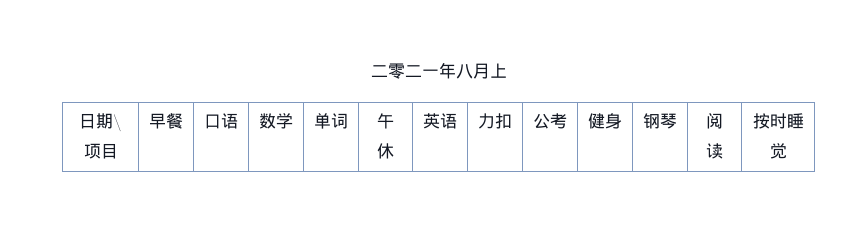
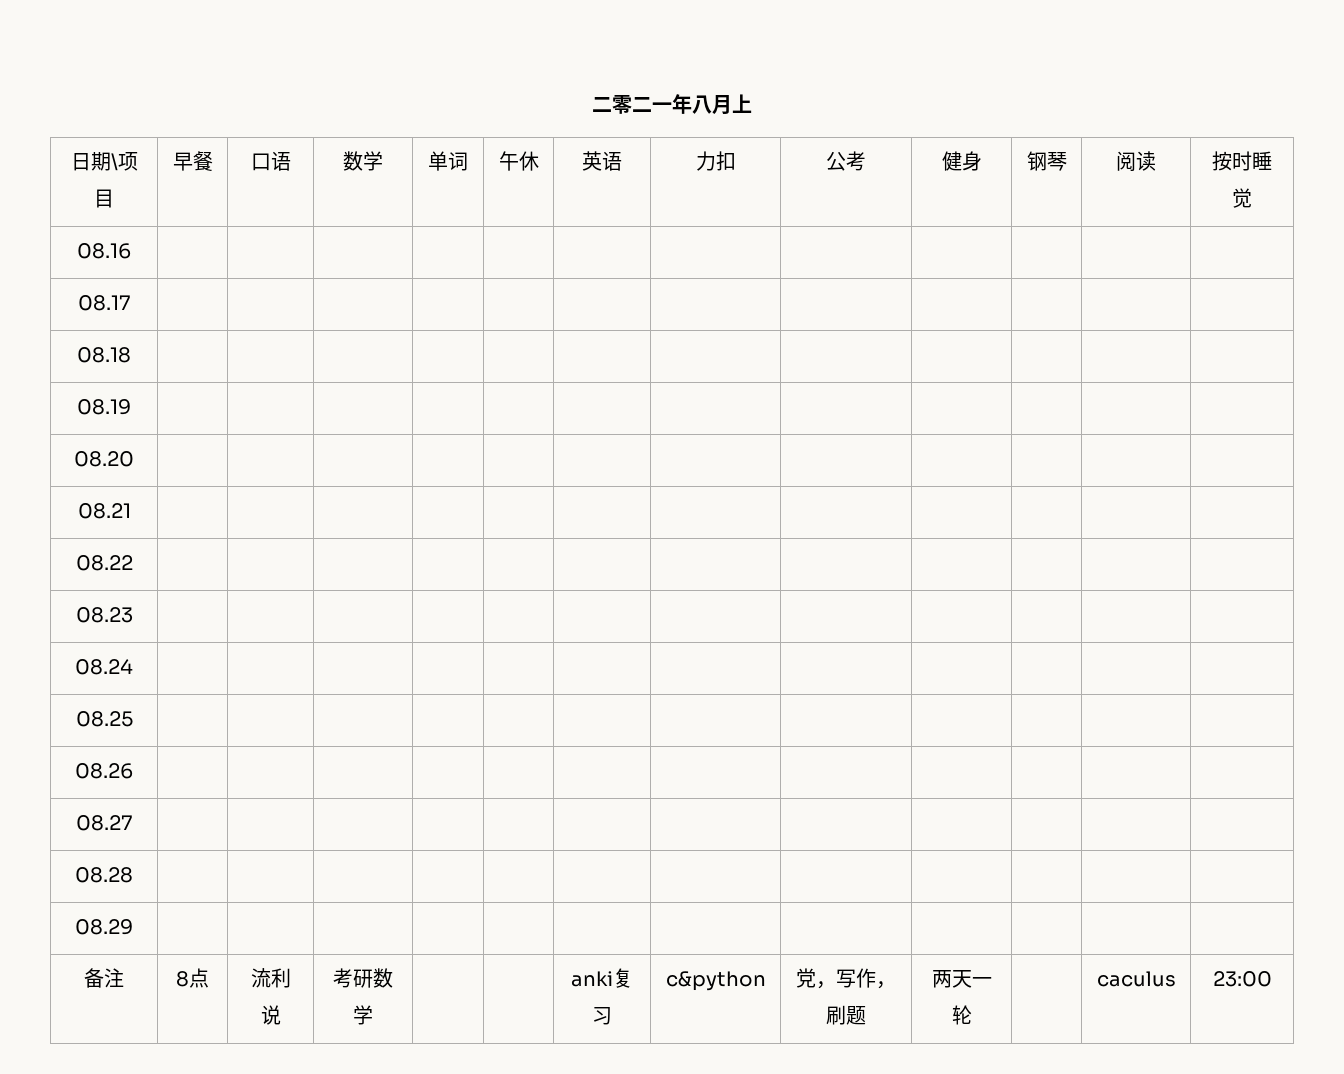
+ 08.16 | | | | | | | | | | | |
+ 08.17 | | | | | | | | | | | |
+ 08.18 | | | | | | | | | | | |
+ 08.19 | | | | | | | | | | | |
+ 08.20 | | | | | | | | | | | |
+ 08.21 | | | | | | | | | | | |
+ 08.22 | | | | | | | | | | | |
+ 08.23 | | | | | | | | | | | |
+ 08.24 | | | | | | | | | | | |
+ 08.25 | | | | | | | | | | | |
+ 08.26 | | | | | | | | | | | |
+ 08.27 | | | | | | | | | | | |
+ 08.28 | | | | | | | | | | | |
+ 08.29 | | | | | | | | | | | |
+ 备注 | 8点 | 流利说 | 考研数学 | | | anki复习 | c&python | 党，写作，刷题 | 两天一轮 | | caculus | 23:00

